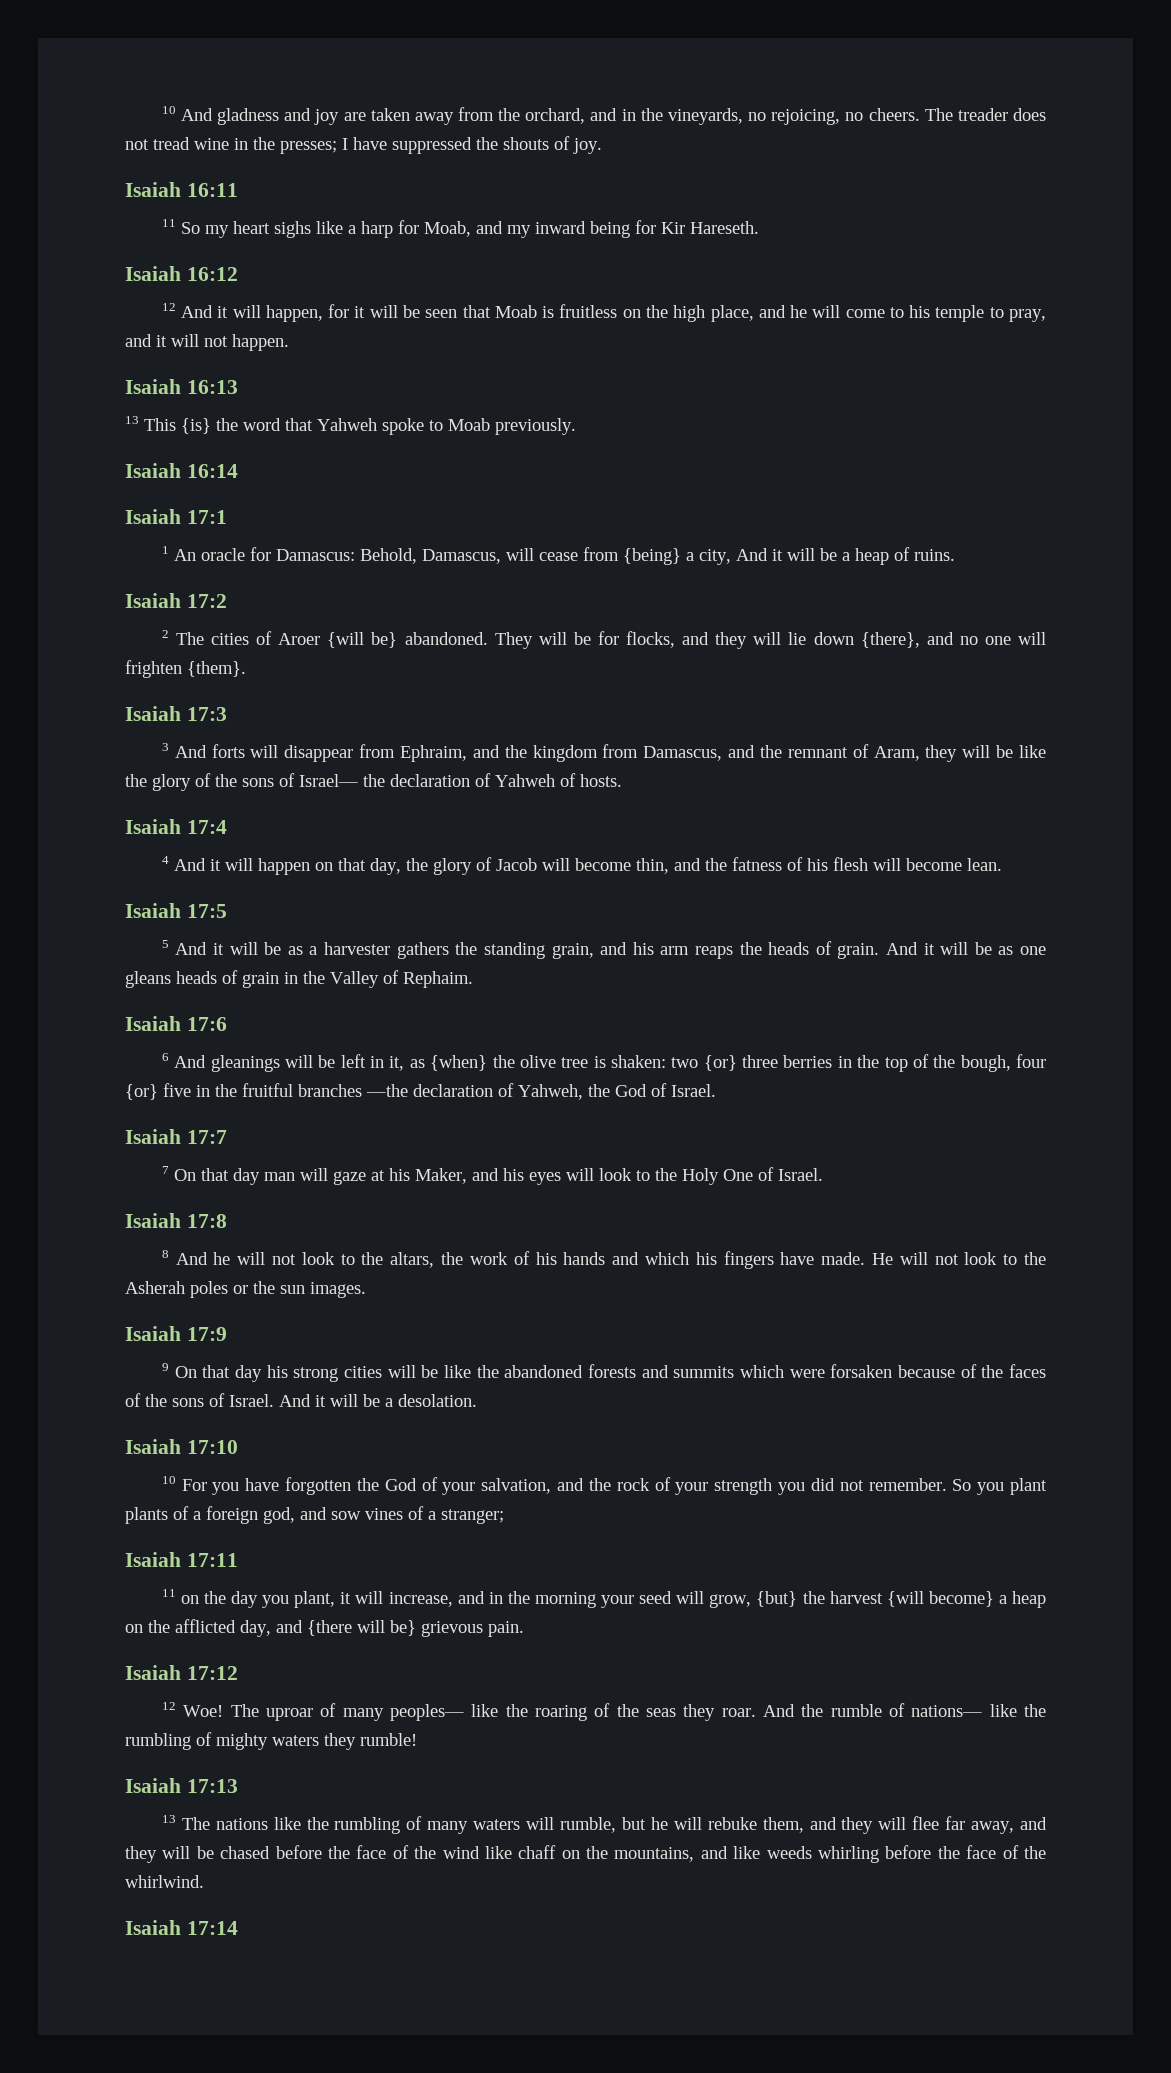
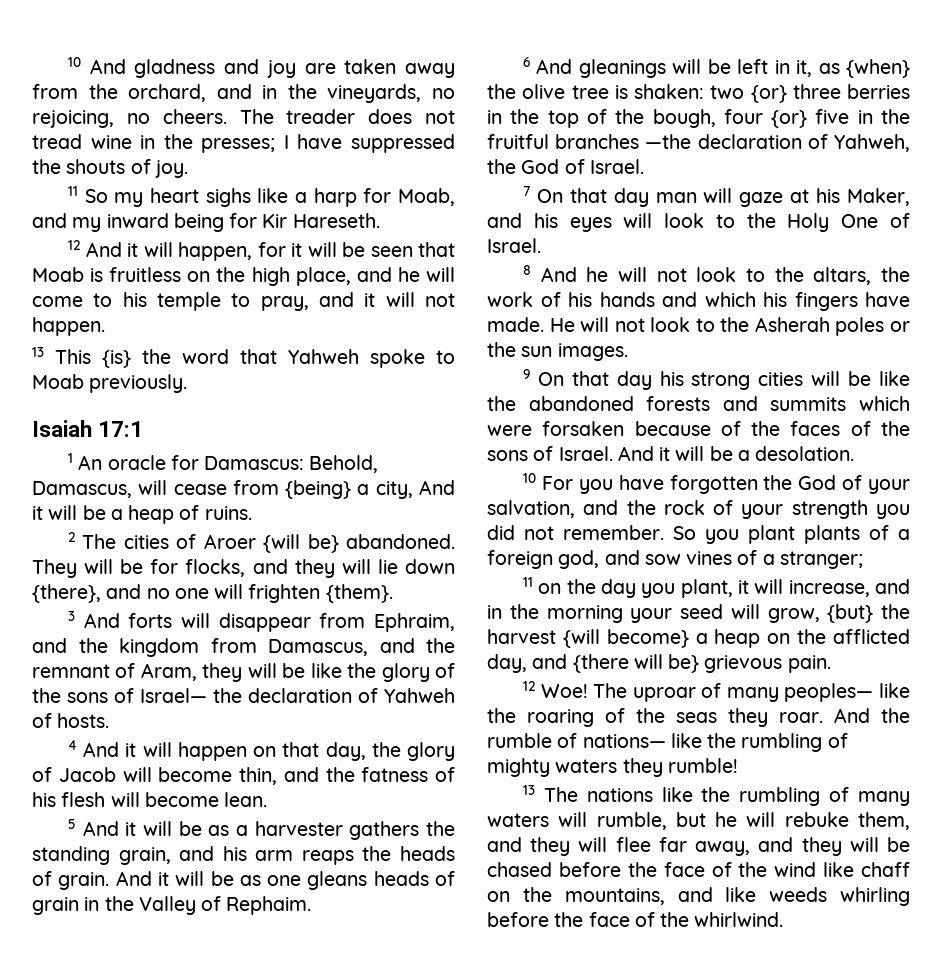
- Isaiah 16:11
- Isaiah 16:12
- Isaiah 16:13
- Isaiah 16:14
- Isaiah 17:2
- Isaiah 17:3
- Isaiah 17:4
- Isaiah 17:5
- Isaiah 17:6
- Isaiah 17:7
- Isaiah 17:8
- Isaiah 17:9
- Isaiah 17:10
- Isaiah 17:11
- Isaiah 17:12
- Isaiah 17:13
- Isaiah 17:14

